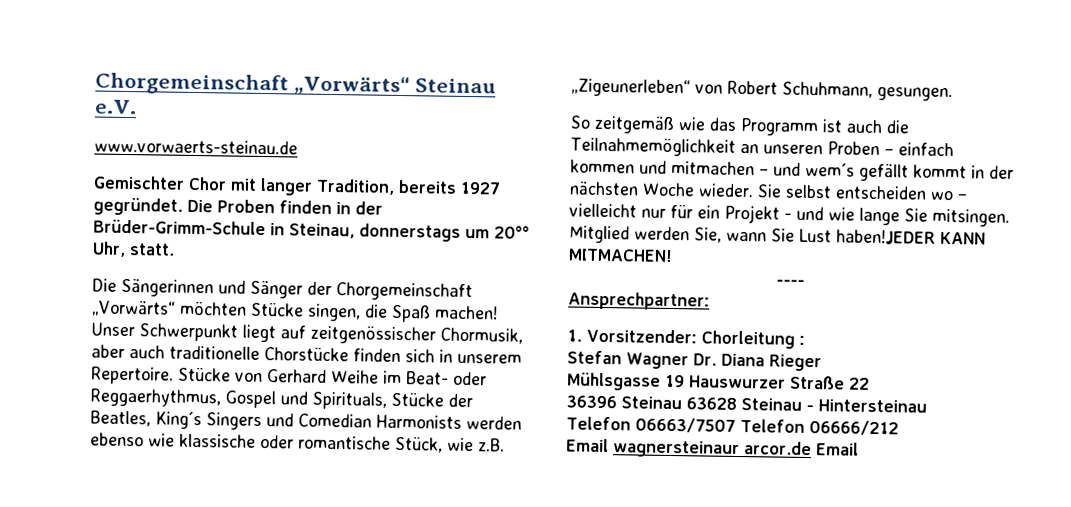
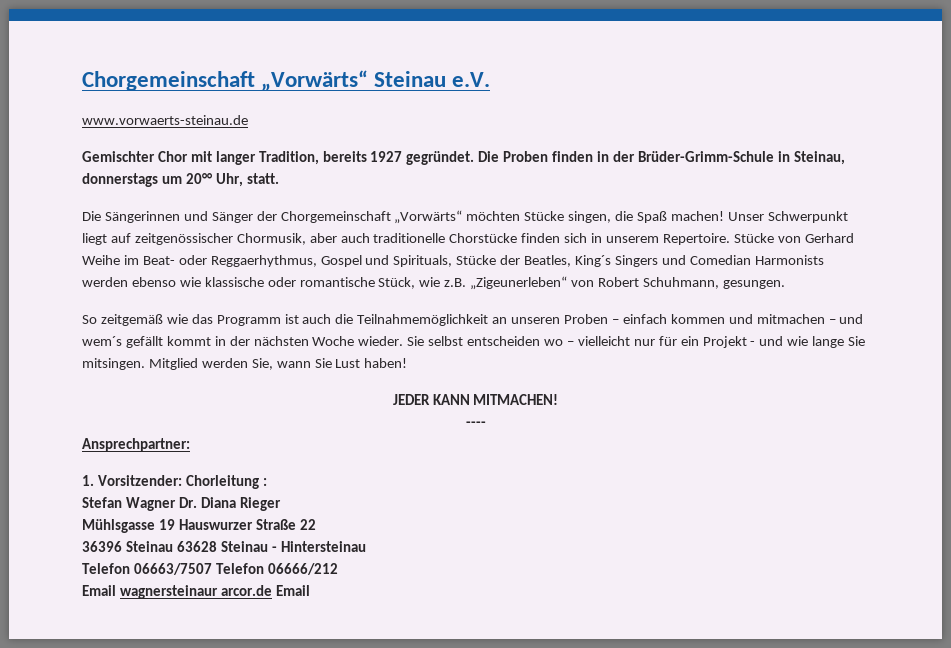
- Mitglied werden Sie, wann Sie Lust haben!JEDER KANN MITMACHEN!
+ Mitglied werden Sie, wann Sie Lust haben!
+ JEDER KANN MITMACHEN!

